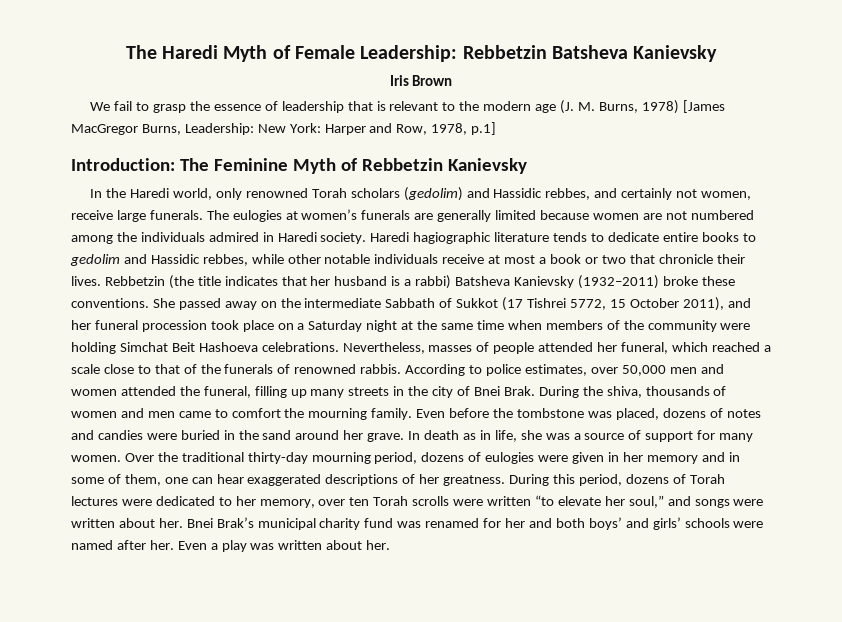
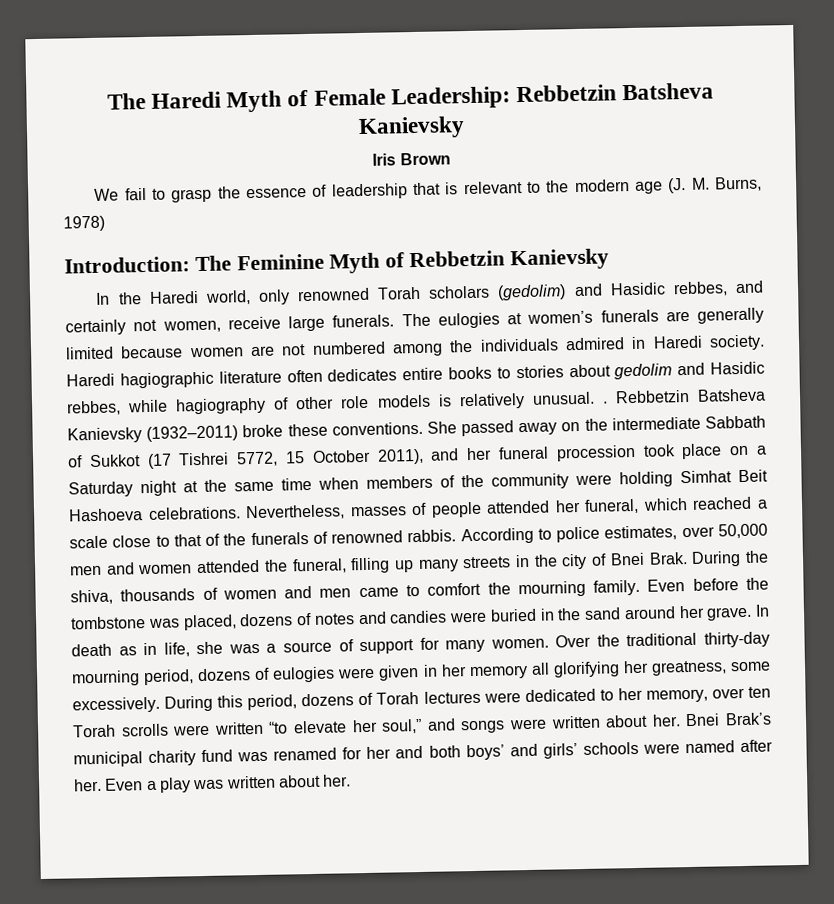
- We fail to grasp the essence of leadership that is relevant to the modern age (J. M. Burns, 1978) [James MacGregor Burns, Leadership: New York: Harper and Row, 1978, p.1]
+ We fail to grasp the essence of leadership that is relevant to the modern age (J. M. Burns, 1978)
- In the Haredi world, only renowned Torah scholars (gedolim) and Hassidic rebbes, and certainly not women, receive large funerals.
+ In the Haredi world, only renowned Torah scholars (gedolim) and Hasidic rebbes, and certainly not women, receive large funerals.
- Haredi hagiographic literature tends to dedicate entire books to gedolim and Hassidic rebbes, while other notable individuals receive at most a book or two that chronicle their lives. Rebbetzin (the title indicates that her husband is a rabbi) Batsheva Kanievsky (1932–2011) broke these conventions.
+ Haredi hagiographic literature often dedicates entire books to stories about gedolim and Hasidic rebbes, while hagiography of other role models is relatively unusual. . Rebbetzin Batsheva Kanievsky (1932–2011) broke these conventions.
- She passed away on the intermediate Sabbath of Sukkot (17 Tishrei 5772, 15 October 2011), and her funeral procession took place on a Saturday night at the same time when members of the community were holding Simchat Beit Hashoeva celebrations.
+ She passed away on the intermediate Sabbath of Sukkot (17 Tishrei 5772, 15 October 2011), and her funeral procession took place on a Saturday night at the same time when members of the community were holding Simhat Beit Hashoeva celebrations.
- Over the traditional thirty-day mourning period, dozens of eulogies were given in her memory and in some of them, one can hear exaggerated descriptions of her greatness.
+ Over the traditional thirty-day mourning period, dozens of eulogies were given in her memory all glorifying her greatness, some excessively.

